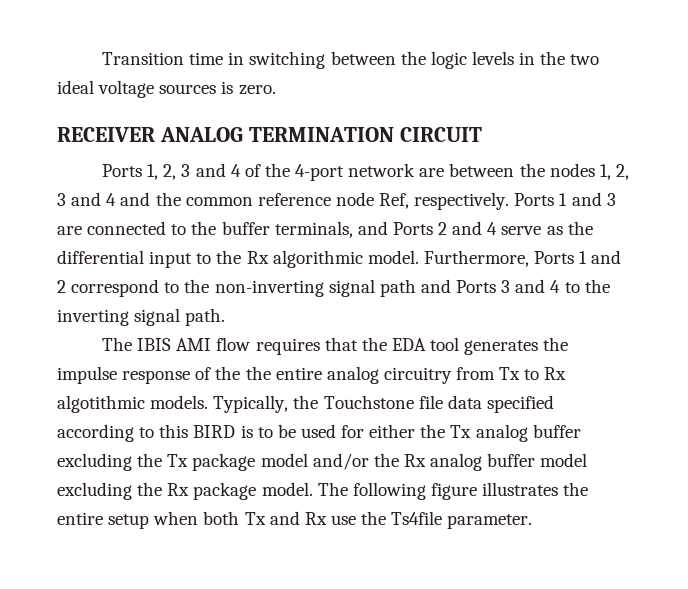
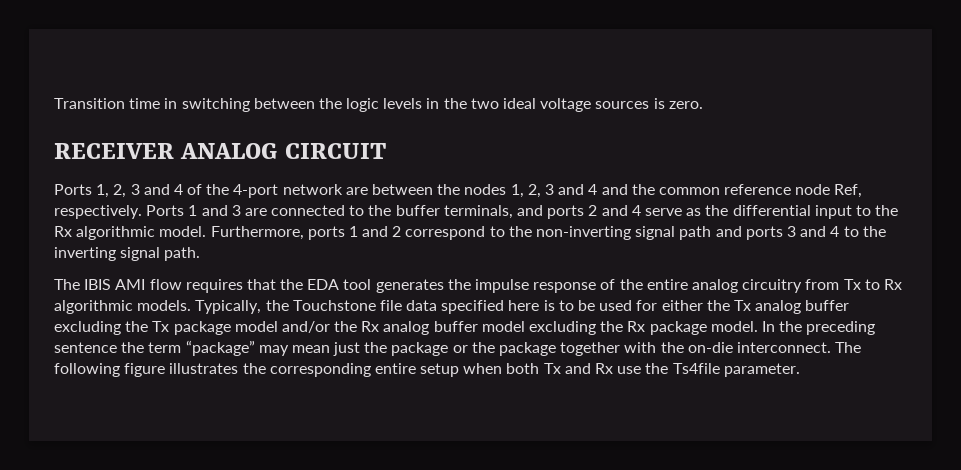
- RECEIVER ANALOG TERMINATION CIRCUIT
+ RECEIVER ANALOG CIRCUIT
- Ports 1 and 3 are connected to the buffer terminals, and Ports 2 and 4 serve as the differential input to the Rx algorithmic model.
+ Ports 1 and 3 are connected to the buffer terminals, and ports 2 and 4 serve as the differential input to the Rx algorithmic model.
- Furthermore, Ports 1 and 2 correspond to the non-inverting signal path and Ports 3 and 4 to the inverting signal path.
+ Furthermore, ports 1 and 2 correspond to the non-inverting signal path and ports 3 and 4 to the inverting signal path.
- The IBIS AMI flow requires that the EDA tool generates the impulse response of the the entire analog circuitry from Tx to Rx algotithmic models.
+ The IBIS AMI flow requires that the EDA tool generates the impulse response of the entire analog circuitry from Tx to Rx algorithmic models.
- Typically, the Touchstone file data specified according to this BIRD is to be used for either the Tx analog buffer excluding the Tx package model and/or the Rx analog buffer model excluding the Rx package model.
+ Typically, the Touchstone file data specified here is to be used for either the Tx analog buffer excluding the Tx package model and/or the Rx analog buffer model excluding the Rx package model.
+ In the preceding sentence the term “package” may mean just the package or the package together with the on-die interconnect.
- The following figure illustrates the entire setup when both Tx and Rx use the Ts4file parameter.
+ The following figure illustrates the corresponding entire setup when both Tx and Rx use the Ts4file parameter.

